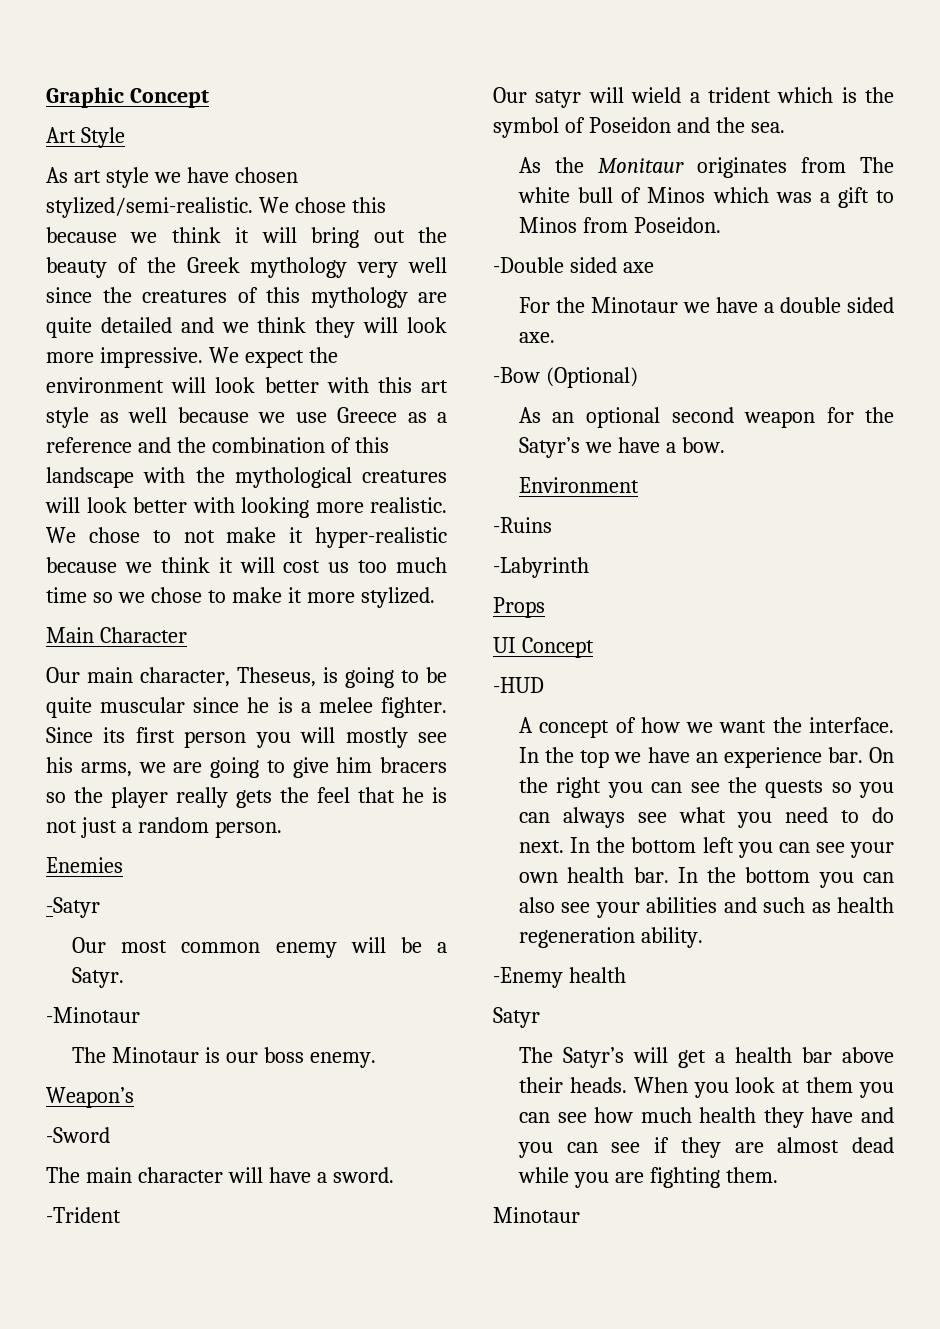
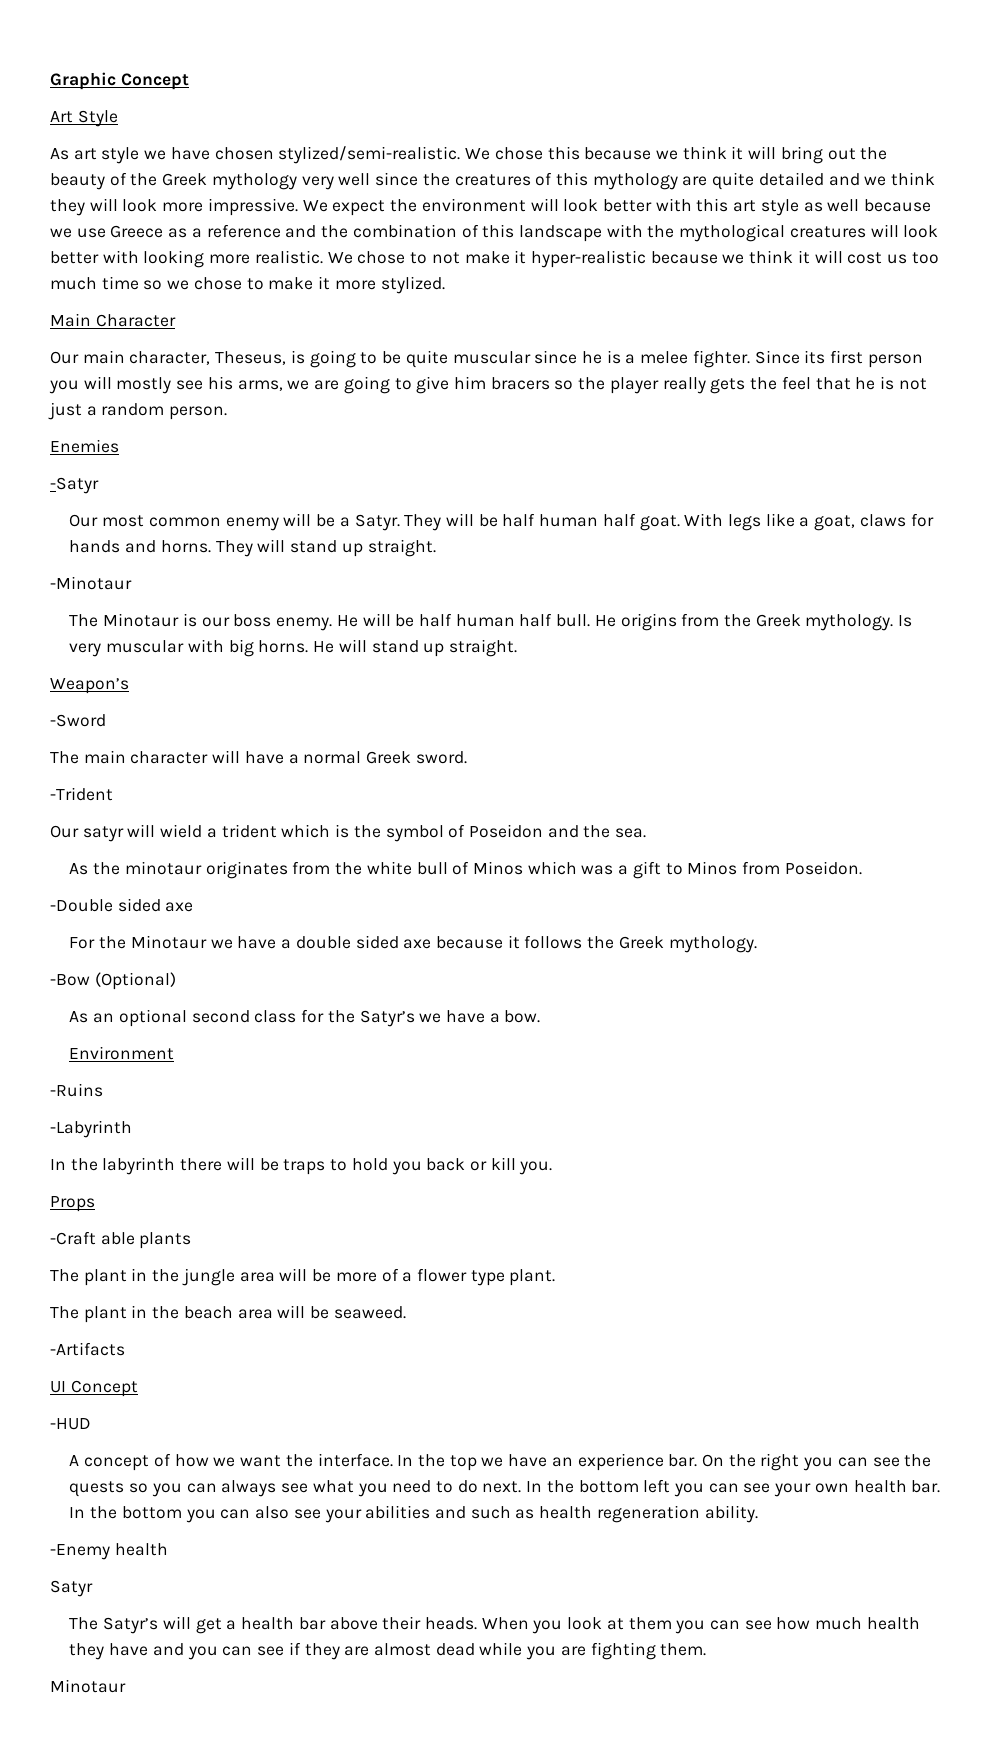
+ They will be half human half goat. With legs like a goat, claws for hands and horns. They will stand up straight.
+ He will be half human half bull. He origins from the Greek mythology. Is very muscular with big horns. He will stand up straight.
- The main character will have a sword.
+ The main character will have a normal Greek sword.
- As the Monitaur originates from The white bull of Minos which was a gift to Minos from Poseidon.
+ As the minotaur originates from the white bull of Minos which was a gift to Minos from Poseidon.
- For the Minotaur we have a double sided axe.
+ For the Minotaur we have a double sided axe because it follows the Greek mythology.
- As an optional second weapon for the Satyr’s we have a bow.
+ As an optional second class for the Satyr’s we have a bow.
+ In the labyrinth there will be traps to hold you back or kill you.
  Props
+ -Craft able plants
+ The plant in the jungle area will be more of a flower type plant.
+ The plant in the beach area will be seaweed.
+ -Artifacts

